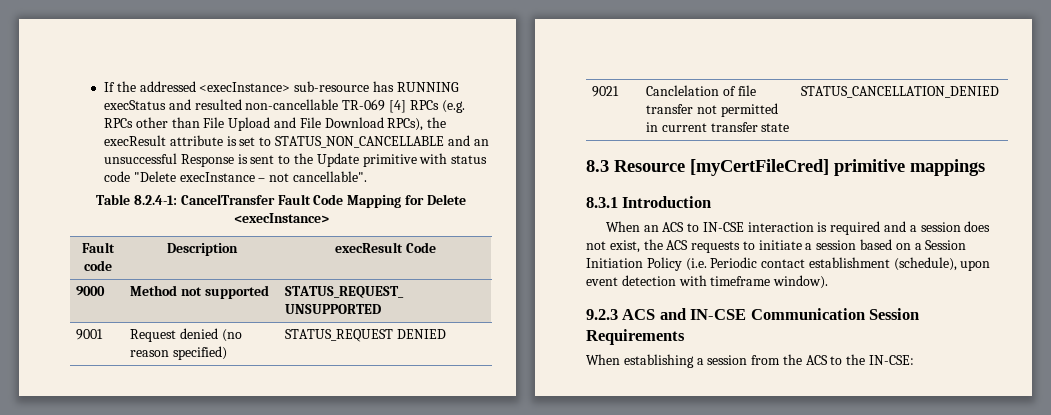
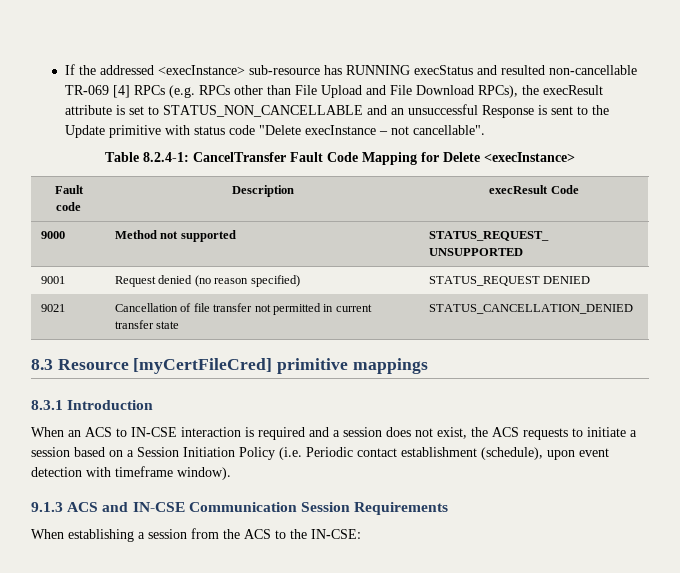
- 9021 | Canclelation of file transfer not permitted in current transfer state | STATUS_CANCELLATION_DENIED
+ 9021 | Cancellation of file transfer not permitted in current transfer state | STATUS_CANCELLATION_DENIED
- 9.2.3 ACS and IN-CSE Communication Session Requirements
+ 9.1.3 ACS and IN-CSE Communication Session Requirements

